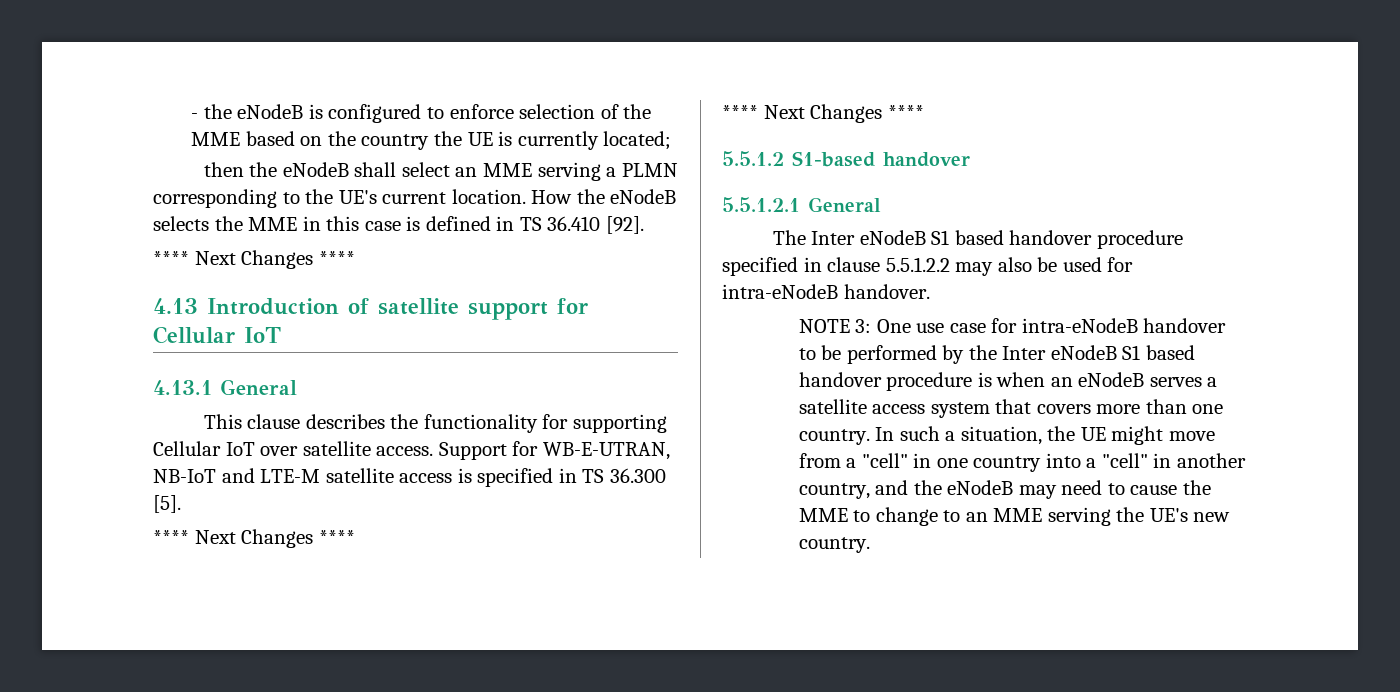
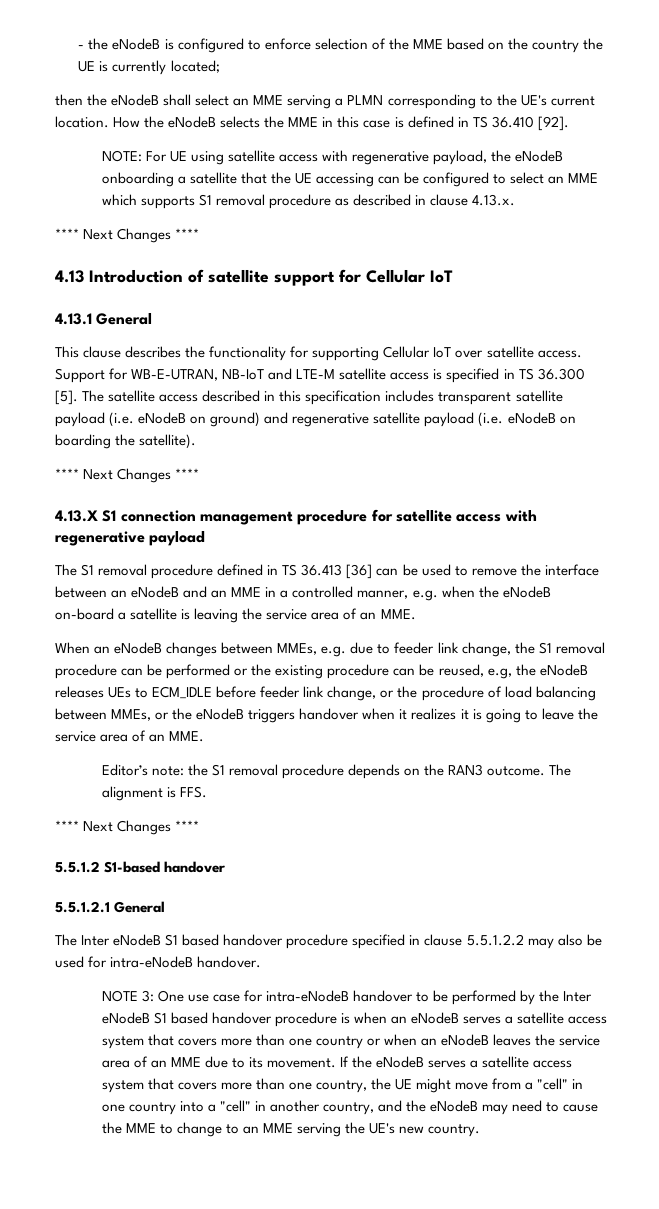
+ NOTE: For UE using satellite access with regenerative payload, the eNodeB onboarding a satellite that the UE accessing can be configured to select an MME which supports S1 removal procedure as described in clause 4.13.x.
- Support for WB-E-UTRAN, NB-IoT and LTE-M satellite access is specified in TS 36.300 [5].
+ Support for WB-E-UTRAN, NB-IoT and LTE-M satellite access is specified in TS 36.300 [5]. The satellite access described in this specification includes transparent satellite payload (i.e. eNodeB on ground) and regenerative satellite payload (i.e. eNodeB on boarding the satellite).
  **** Next Changes ****
+ 4.13.X S1 connection management procedure for satellite access with regenerative payload
+ The S1 removal procedure defined in TS 36.413 [36] can be used to remove the interface between an eNodeB and an MME in a controlled manner, e.g. when the eNodeB on-board a satellite is leaving the service area of an MME.
+ When an eNodeB changes between MMEs, e.g. due to feeder link change, the S1 removal procedure can be performed or the existing procedure can be reused, e.g, the eNodeB releases UEs to ECM_IDLE before feeder link change, or the procedure of load balancing between MMEs, or the eNodeB triggers handover when it realizes it is going to leave the service area of an MME.
+ Editor’s note: the S1 removal procedure depends on the RAN3 outcome. The alignment is FFS.
- One use case for intra-eNodeB handover to be performed by the Inter eNodeB S1 based handover procedure is when an eNodeB serves a satellite access system that covers more than one country. In such a situation, the UE might move from a "cell" in one country into a "cell" in another country, and the eNodeB may need to cause the MME to change to an MME serving the UE's new country.
+ One use case for intra-eNodeB handover to be performed by the Inter eNodeB S1 based handover procedure is when an eNodeB serves a satellite access system that covers more than one country or when an eNodeB leaves the service area of an MME due to its movement. If the eNodeB serves a satellite access system that covers more than one country, the UE might move from a "cell" in one country into a "cell" in another country, and the eNodeB may need to cause the MME to change to an MME serving the UE's new country.

